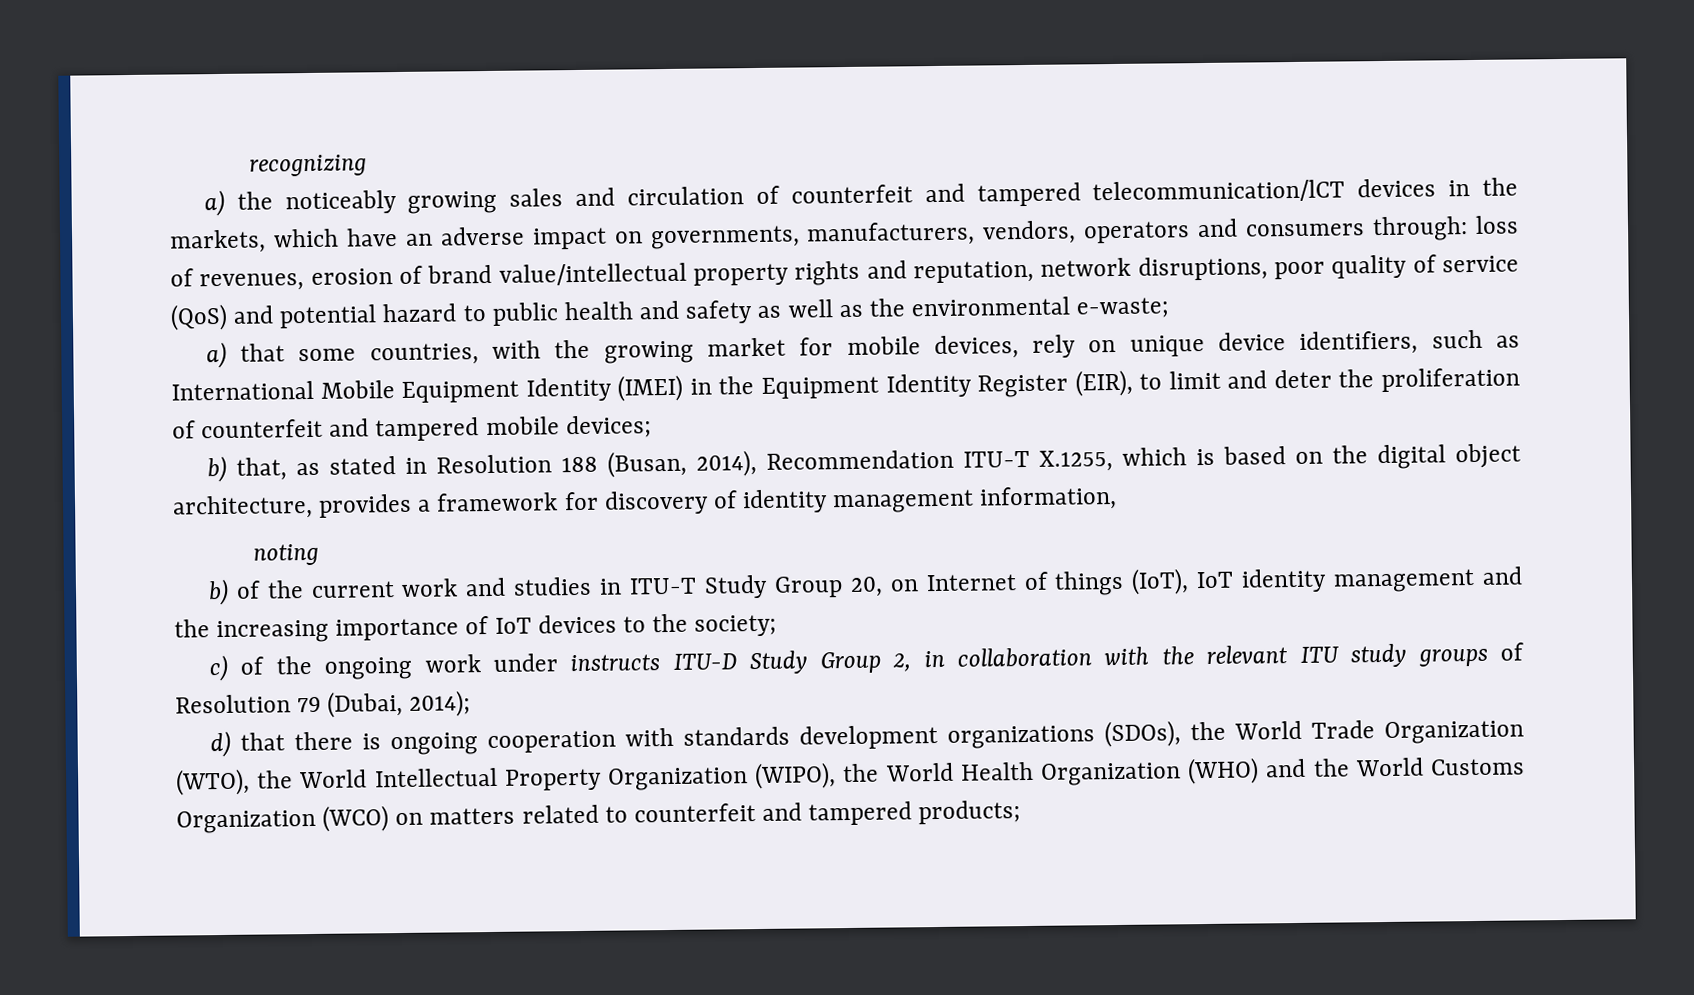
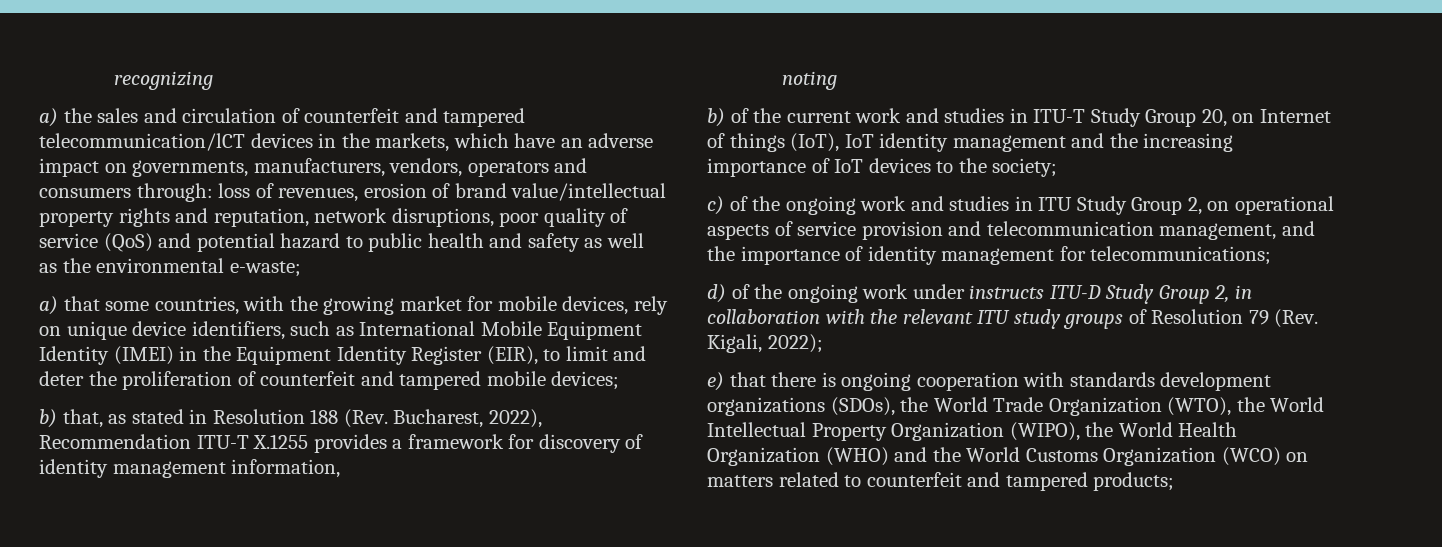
- a) the noticeably growing sales and circulation of counterfeit and tampered telecommunication/lCT devices in the markets, which have an adverse impact on governments, manufacturers, vendors, operators and consumers through: loss of revenues, erosion of brand value/intellectual property rights and reputation, network disruptions, poor quality of service (QoS) and potential hazard to public health and safety as well as the environmental e-waste;
+ a) the sales and circulation of counterfeit and tampered telecommunication/lCT devices in the markets, which have an adverse impact on governments, manufacturers, vendors, operators and consumers through: loss of revenues, erosion of brand value/intellectual property rights and reputation, network disruptions, poor quality of service (QoS) and potential hazard to public health and safety as well as the environmental e-waste;
- b) that, as stated in Resolution 188 (Busan, 2014), Recommendation ITU-T X.1255, which is based on the digital object architecture, provides a framework for discovery of identity management information,
+ b) that, as stated in Resolution 188 (Rev. Bucharest, 2022), Recommendation ITU-T X.1255 provides a framework for discovery of identity management information,
- c) of the ongoing work under instructs ITU-D Study Group 2, in collaboration with the relevant ITU study groups of Resolution 79 (Dubai, 2014);
- d) that there is ongoing cooperation with standards development organizations (SDOs), the World Trade Organization (WTO), the World Intellectual Property Organization (WIPO), the World Health Organization (WHO) and the World Customs Organization (WCO) on matters related to counterfeit and tampered products;
+ c) of the ongoing work and studies in ITU Study Group 2, on operational aspects of service provision and telecommunication management, and the importance of identity management for telecommunications;
+ d) of the ongoing work under instructs ITU-D Study Group 2, in collaboration with the relevant ITU study groups of Resolution 79 (Rev. Kigali, 2022);
+ e) that there is ongoing cooperation with standards development organizations (SDOs), the World Trade Organization (WTO), the World Intellectual Property Organization (WIPO), the World Health Organization (WHO) and the World Customs Organization (WCO) on matters related to counterfeit and tampered products;

